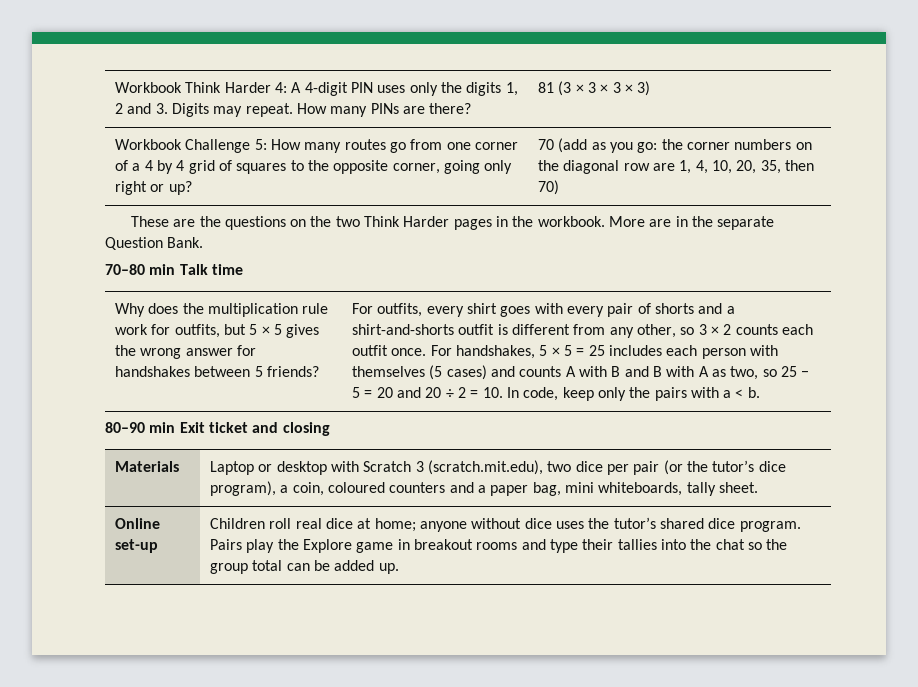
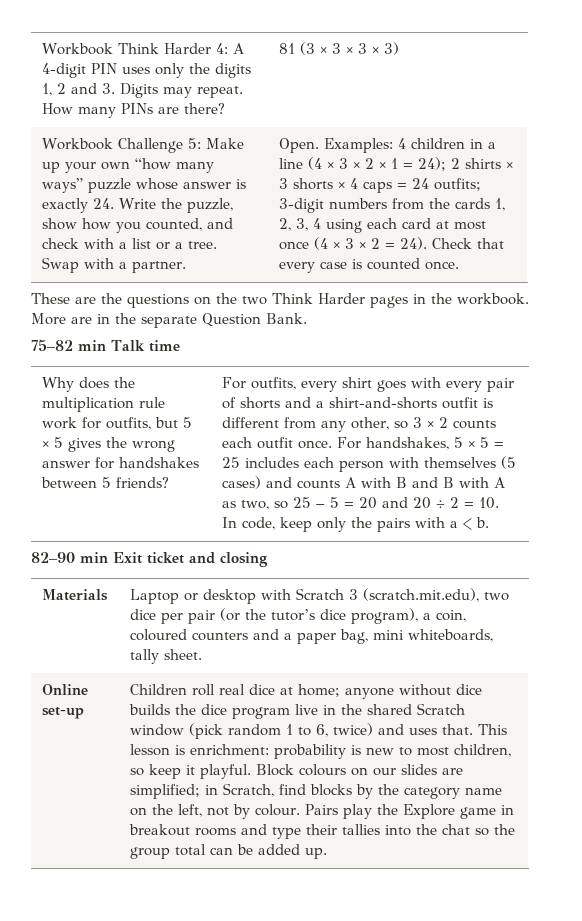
- Workbook Challenge 5: How many routes go from one corner of a 4 by 4 grid of squares to the opposite corner, going only right or up? | 70 (add as you go: the corner numbers on the diagonal row are 1, 4, 10, 20, 35, then 70)
+ Workbook Challenge 5: Make up your own “how many ways” puzzle whose answer is exactly 24. Write the puzzle, show how you counted, and check with a list or a tree. Swap with a partner. | Open. Examples: 4 children in a line (4 × 3 × 2 × 1 = 24); 2 shirts × 3 shorts × 4 caps = 24 outfits; 3-digit numbers from the cards 1, 2, 3, 4 using each card at most once (4 × 3 × 2 = 24). Check that every case is counted once.
- 70–80 min Talk time
+ 75–82 min Talk time
- 80–90 min Exit ticket and closing
+ 82–90 min Exit ticket and closing
- Children roll real dice at home; anyone without dice uses the tutor’s shared dice program.
+ Children roll real dice at home; anyone without dice builds the dice program live in the shared Scratch window (pick random 1 to 6, twice) and uses that. This lesson is enrichment: probability is new to most children, so keep it playful. Block colours on our slides are simplified; in Scratch, find blocks by the category name on the left, not by colour.

